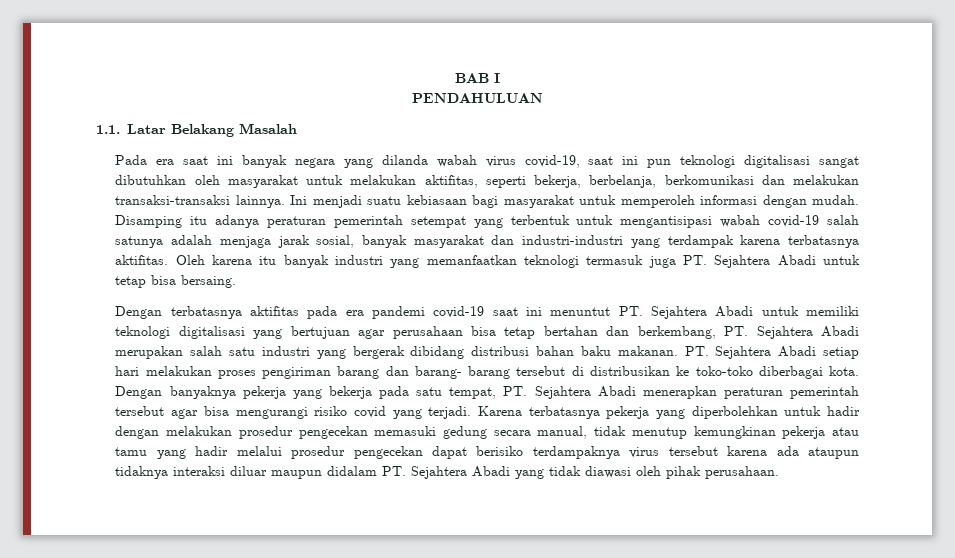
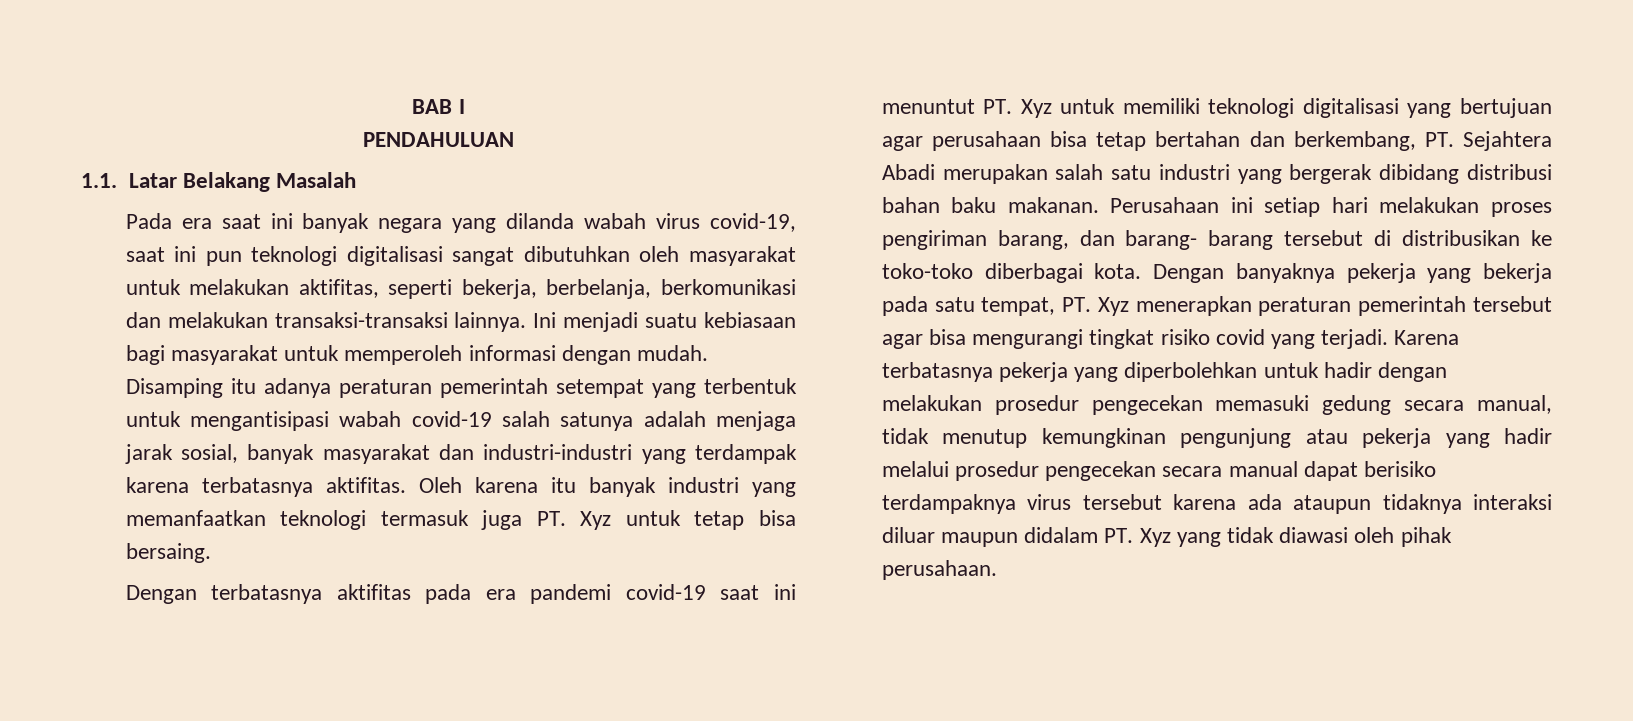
- Oleh karena itu banyak industri yang memanfaatkan teknologi termasuk juga PT. Sejahtera Abadi untuk tetap bisa bersaing.
+ Oleh karena itu banyak industri yang memanfaatkan teknologi termasuk juga PT. Xyz untuk tetap bisa bersaing.
- Dengan terbatasnya aktifitas pada era pandemi covid-19 saat ini menuntut PT. Sejahtera Abadi untuk memiliki teknologi digitalisasi yang bertujuan agar perusahaan bisa tetap bertahan dan berkembang, PT. Sejahtera Abadi merupakan salah satu industri yang bergerak dibidang distribusi bahan baku makanan.
+ Dengan terbatasnya aktifitas pada era pandemi covid-19 saat ini menuntut PT. Xyz untuk memiliki teknologi digitalisasi yang bertujuan agar perusahaan bisa tetap bertahan dan berkembang, PT. Sejahtera Abadi merupakan salah satu industri yang bergerak dibidang distribusi bahan baku makanan.
- PT. Sejahtera Abadi setiap hari melakukan proses pengiriman barang dan barang- barang tersebut di distribusikan ke toko-toko diberbagai kota.
+ Perusahaan ini setiap hari melakukan proses pengiriman barang, dan barang- barang tersebut di distribusikan ke toko-toko diberbagai kota.
- Dengan banyaknya pekerja yang bekerja pada satu tempat, PT. Sejahtera Abadi menerapkan peraturan pemerintah tersebut agar bisa mengurangi risiko covid yang terjadi.
+ Dengan banyaknya pekerja yang bekerja pada satu tempat, PT. Xyz menerapkan peraturan pemerintah tersebut agar bisa mengurangi tingkat risiko covid yang terjadi.
- Karena terbatasnya pekerja yang diperbolehkan untuk hadir dengan melakukan prosedur pengecekan memasuki gedung secara manual, tidak menutup kemungkinan pekerja atau tamu yang hadir melalui prosedur pengecekan dapat berisiko terdampaknya virus tersebut karena ada ataupun tidaknya interaksi diluar maupun didalam PT. Sejahtera Abadi yang tidak diawasi oleh pihak perusahaan.
+ Karena terbatasnya pekerja yang diperbolehkan untuk hadir dengan melakukan prosedur pengecekan memasuki gedung secara manual, tidak menutup kemungkinan pengunjung atau pekerja yang hadir melalui prosedur pengecekan secara manual dapat berisiko terdampaknya virus tersebut karena ada ataupun tidaknya interaksi diluar maupun didalam PT. Xyz yang tidak diawasi oleh pihak perusahaan.

